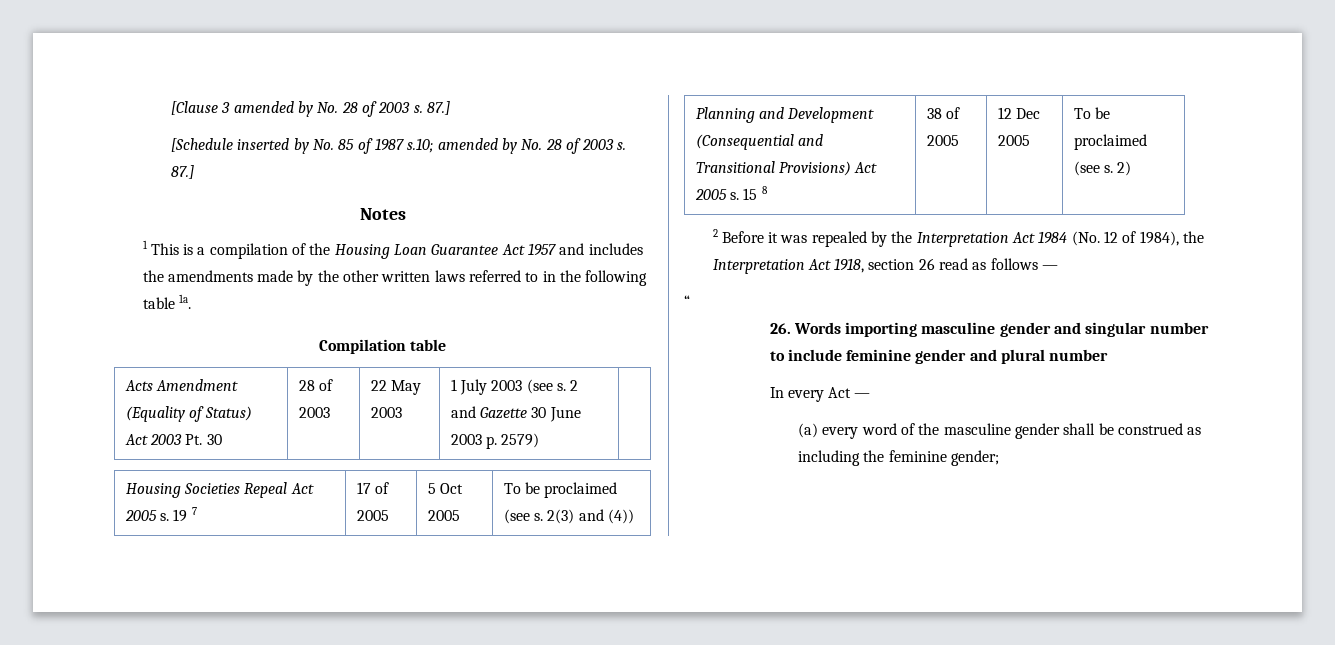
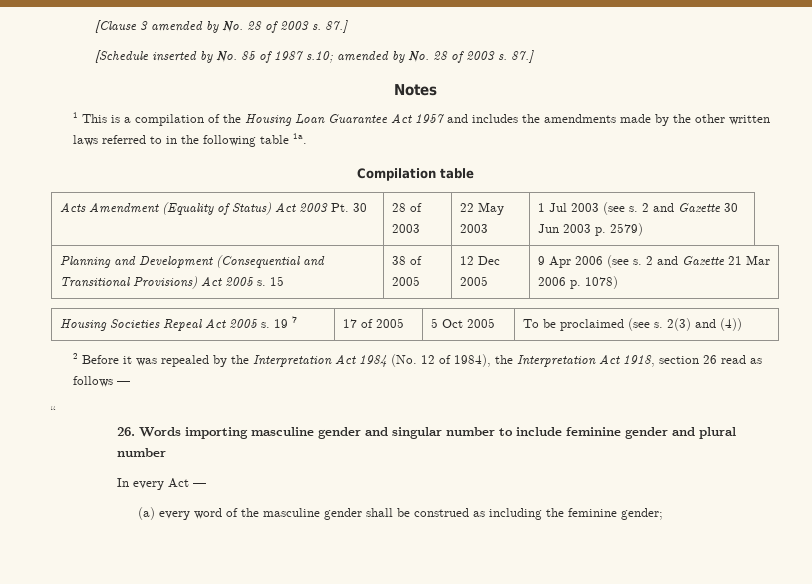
- Acts Amendment (Equality of Status) Act 2003 Pt. 30 | 28 of 2003 | 22 May 2003 | 1 July 2003 (see s. 2 and Gazette 30 June 2003 p. 2579) |
+ Acts Amendment (Equality of Status) Act 2003 Pt. 30 | 28 of 2003 | 22 May 2003 | 1 Jul 2003 (see s. 2 and Gazette 30 Jun 2003 p. 2579)
+ Planning and Development (Consequential and Transitional Provisions) Act 2005 s. 15 | 38 of 2005 | 12 Dec 2005 | 9 Apr 2006 (see s. 2 and Gazette 21 Mar 2006 p. 1078)
- Planning and Development (Consequential and Transitional Provisions) Act 2005 s. 15 8 | 38 of 2005 | 12 Dec 2005 | To be proclaimed (see s. 2)

